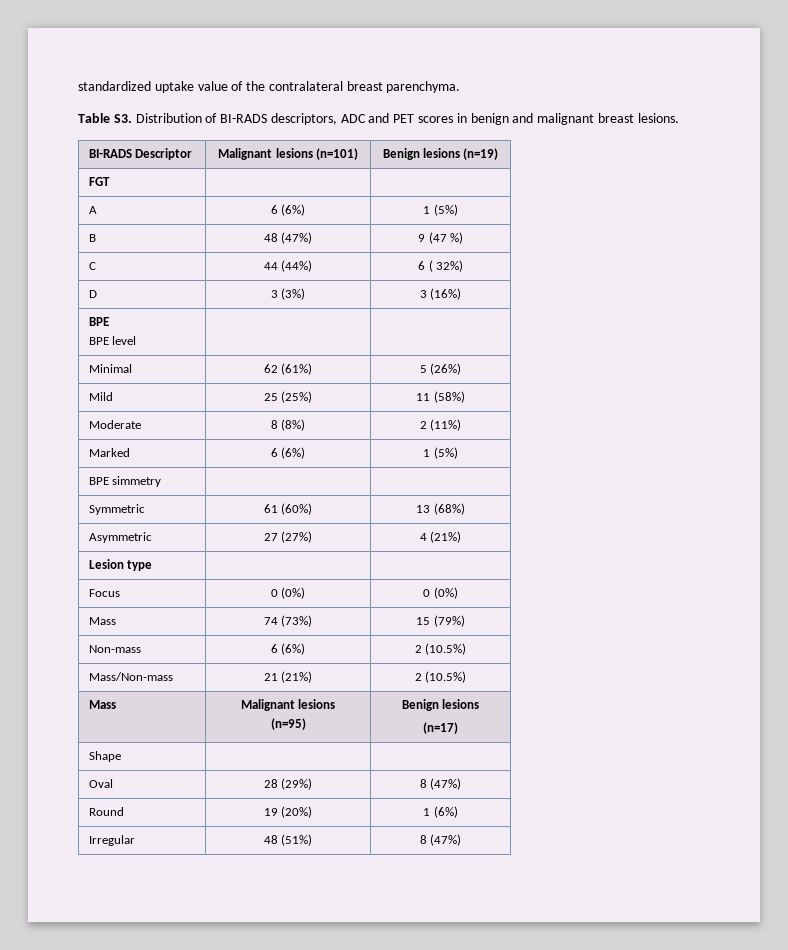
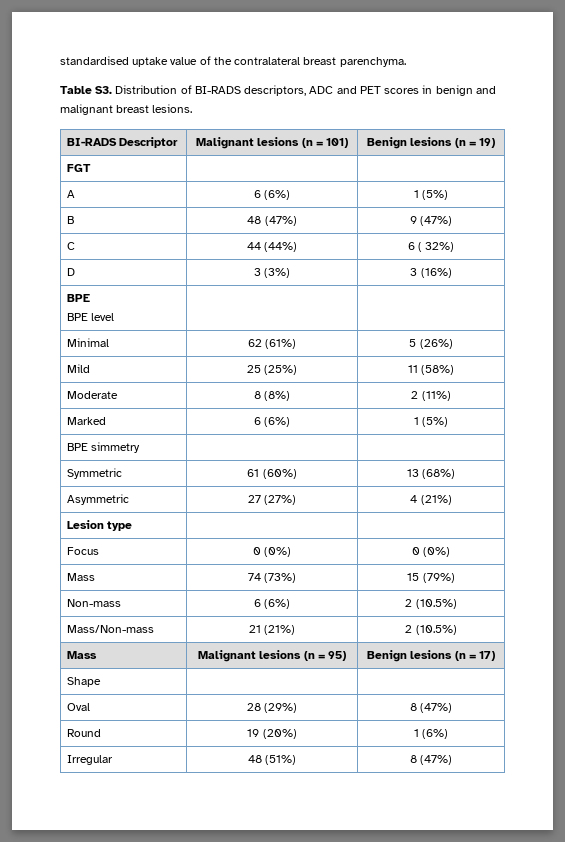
- standardized uptake value of the contralateral breast parenchyma.
+ standardised uptake value of the contralateral breast parenchyma.
- BI-RADS Descriptor | Malignant lesions (n=101) | Benign lesions (n=19)
+ BI-RADS Descriptor | Malignant lesions (n = 101) | Benign lesions (n = 19)
- B | 48 (47%) | 9 (47 %)
+ B | 48 (47%) | 9 (47%)
- Mass | Malignant lesions
- (n=95) | Benign lesions
- (n=17)
+ Mass | Malignant lesions (n = 95) | Benign lesions (n = 17)

